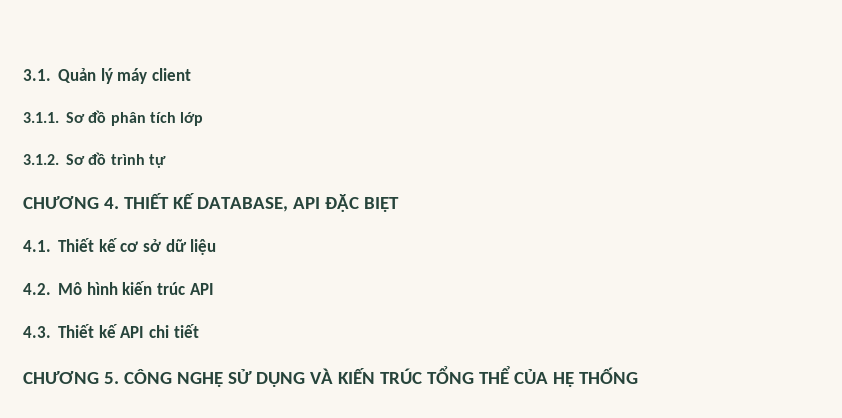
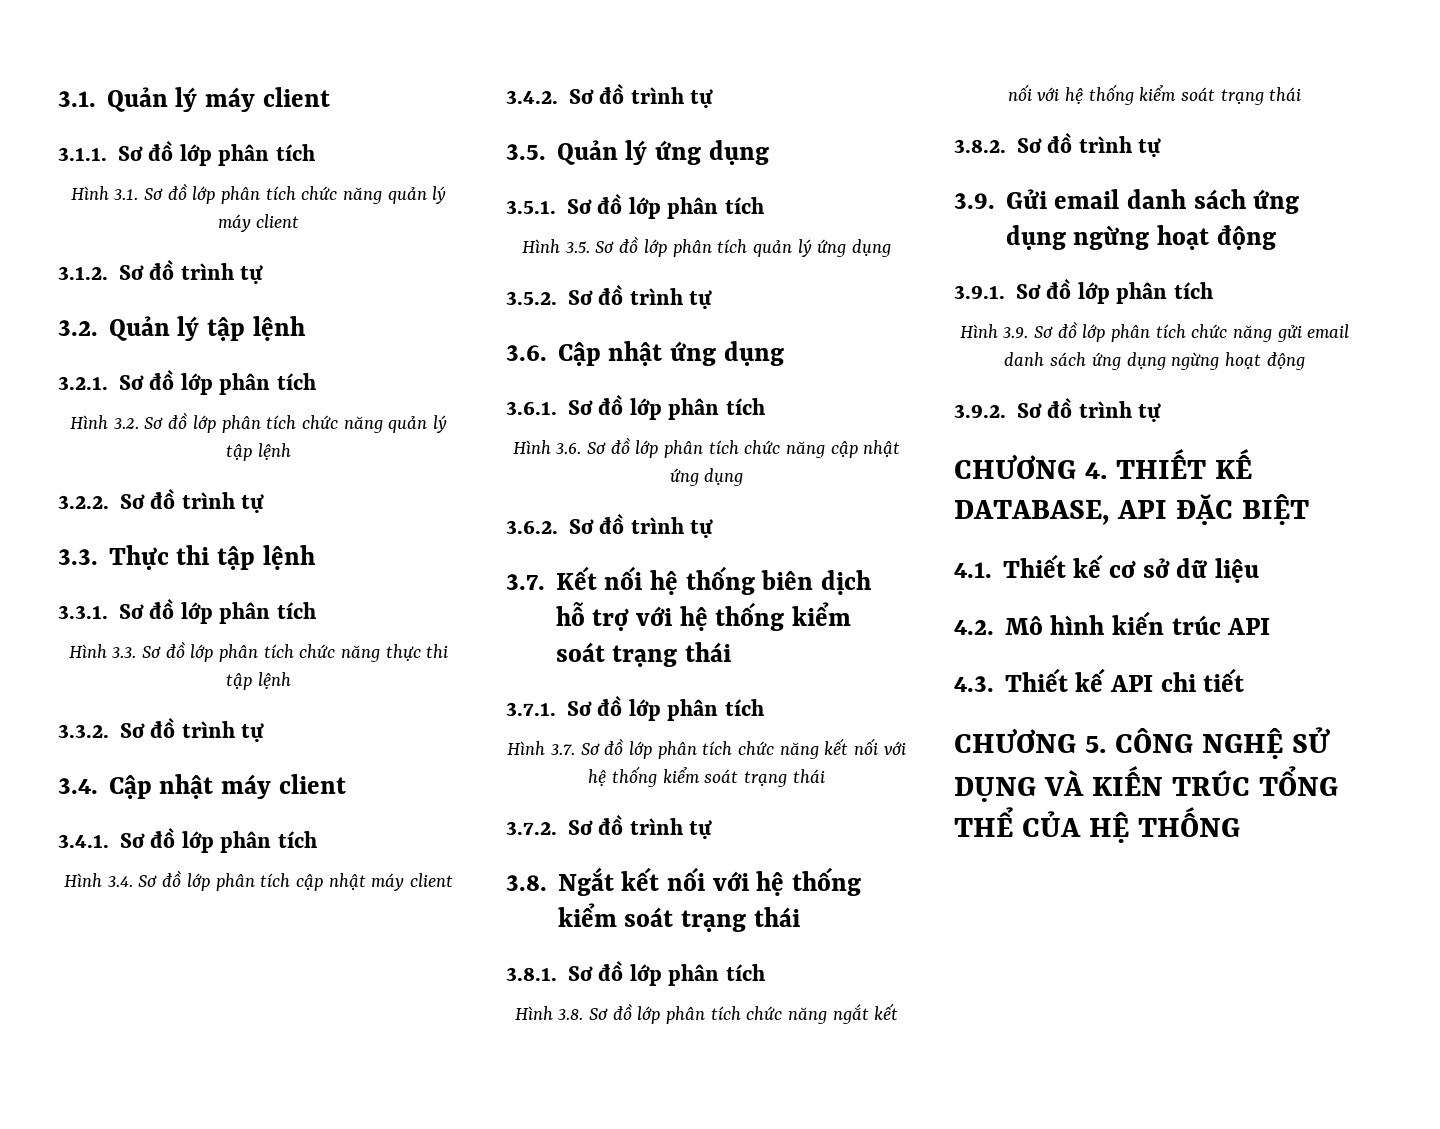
- 3.1.1. Sơ đồ phân tích lớp
+ 3.1.1. Sơ đồ lớp phân tích
+ Hình 3.1. Sơ đồ lớp phân tích chức năng quản lý máy client
  3.1.2. Sơ đồ trình tự
+ 3.2. Quản lý tập lệnh
+ 3.2.1. Sơ đồ lớp phân tích
+ Hình 3.2. Sơ đồ lớp phân tích chức năng quản lý tập lệnh
+ 3.2.2. Sơ đồ trình tự
+ 3.3. Thực thi tập lệnh
+ 3.3.1. Sơ đồ lớp phân tích
+ Hình 3.3. Sơ đồ lớp phân tích chức năng thực thi tập lệnh
+ 3.3.2. Sơ đồ trình tự
+ 3.4. Cập nhật máy client
+ 3.4.1. Sơ đồ lớp phân tích
+ Hình 3.4. Sơ đồ lớp phân tích cập nhật máy client
+ 3.4.2. Sơ đồ trình tự
+ 3.5. Quản lý ứng dụng
+ 3.5.1. Sơ đồ lớp phân tích
+ Hình 3.5. Sơ đồ lớp phân tích quản lý ứng dụng
+ 3.5.2. Sơ đồ trình tự
+ 3.6. Cập nhật ứng dụng
+ 3.6.1. Sơ đồ lớp phân tích
+ Hình 3.6. Sơ đồ lớp phân tích chức năng cập nhật ứng dụng
+ 3.6.2. Sơ đồ trình tự
+ 3.7. Kết nối hệ thống biên dịch hỗ trợ với hệ thống kiểm soát trạng thái
+ 3.7.1. Sơ đồ lớp phân tích
+ Hình 3.7. Sơ đồ lớp phân tích chức năng kết nối với hệ thống kiểm soát trạng thái
+ 3.7.2. Sơ đồ trình tự
+ 3.8. Ngắt kết nối với hệ thống kiểm soát trạng thái
+ 3.8.1. Sơ đồ lớp phân tích
+ Hình 3.8. Sơ đồ lớp phân tích chức năng ngắt kết nối với hệ thống kiểm soát trạng thái
+ 3.8.2. Sơ đồ trình tự
+ 3.9. Gửi email danh sách ứng dụng ngừng hoạt động
+ 3.9.1. Sơ đồ lớp phân tích
+ Hình 3.9. Sơ đồ lớp phân tích chức năng gửi email danh sách ứng dụng ngừng hoạt động
+ 3.9.2. Sơ đồ trình tự

